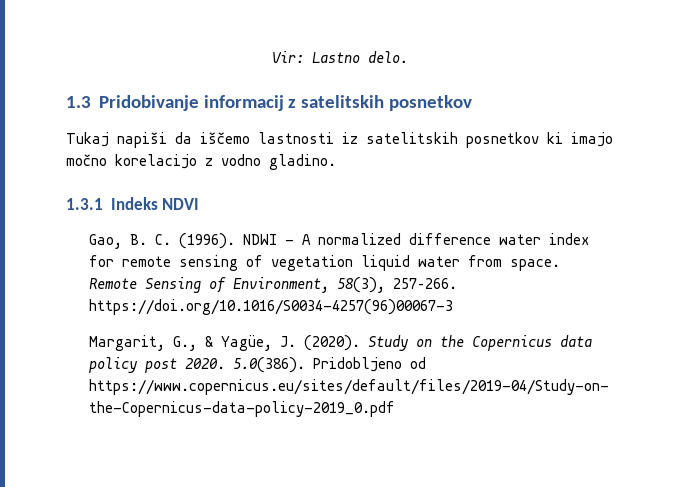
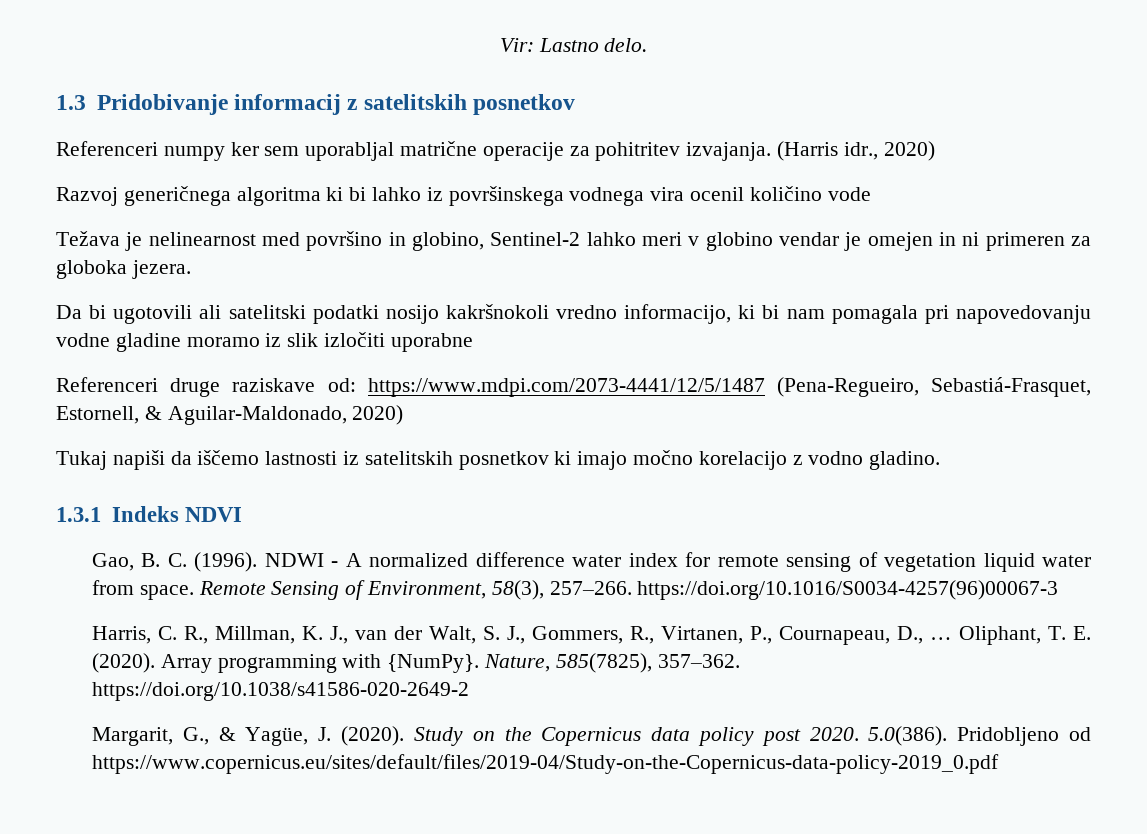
+ Referenceri numpy ker sem uporabljal matrične operacije za pohitritev izvajanja. (Harris idr., 2020)
+ Razvoj generičnega algoritma ki bi lahko iz površinskega vodnega vira ocenil količino vode
+ Težava je nelinearnost med površino in globino, Sentinel-2 lahko meri v globino vendar je omejen in ni primeren za globoka jezera.
+ Da bi ugotovili ali satelitski podatki nosijo kakršnokoli vredno informacijo, ki bi nam pomagala pri napovedovanju vodne gladine moramo iz slik izločiti uporabne
+ Referenceri druge raziskave od: https://www.mdpi.com/2073-4441/12/5/1487 (Pena-Regueiro, Sebastiá-Frasquet, Estornell, & Aguilar-Maldonado, 2020)
+ Harris, C. R., Millman, K. J., van der Walt, S. J., Gommers, R., Virtanen, P., Cournapeau, D., … Oliphant, T. E. (2020). Array programming with {NumPy}. Nature, 585(7825), 357–362. https://doi.org/10.1038/s41586-020-2649-2

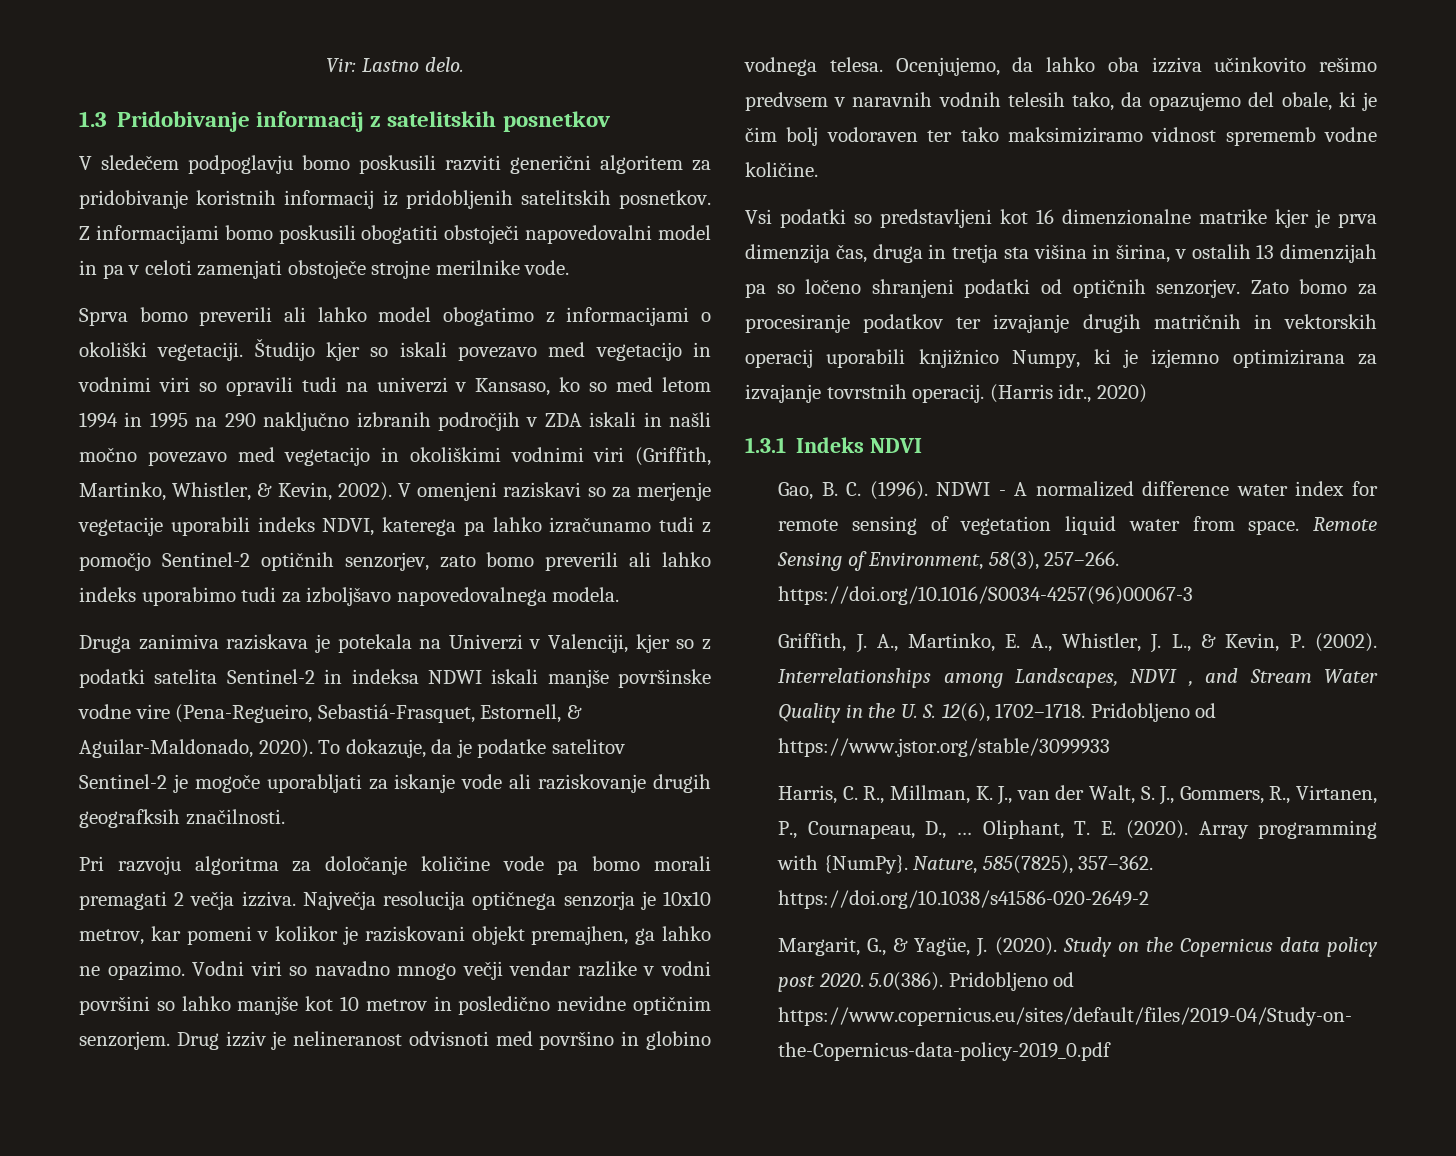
- Referenceri numpy ker sem uporabljal matrične operacije za pohitritev izvajanja. (Harris idr., 2020)
- Razvoj generičnega algoritma ki bi lahko iz površinskega vodnega vira ocenil količino vode
- Težava je nelinearnost med površino in globino, Sentinel-2 lahko meri v globino vendar je omejen in ni primeren za globoka jezera.
- Da bi ugotovili ali satelitski podatki nosijo kakršnokoli vredno informacijo, ki bi nam pomagala pri napovedovanju vodne gladine moramo iz slik izločiti uporabne
- Referenceri druge raziskave od: https://www.mdpi.com/2073-4441/12/5/1487 (Pena-Regueiro, Sebastiá-Frasquet, Estornell, & Aguilar-Maldonado, 2020)
- Tukaj napiši da iščemo lastnosti iz satelitskih posnetkov ki imajo močno korelacijo z vodno gladino.
+ V sledečem podpoglavju bomo poskusili razviti generični algoritem za pridobivanje koristnih informacij iz pridobljenih satelitskih posnetkov. Z informacijami bomo poskusili obogatiti obstoječi napovedovalni model in pa v celoti zamenjati obstoječe strojne merilnike vode.
+ Sprva bomo preverili ali lahko model obogatimo z informacijami o okoliški vegetaciji. Študijo kjer so iskali povezavo med vegetacijo in vodnimi viri so opravili tudi na univerzi v Kansaso, ko so med letom 1994 in 1995 na 290 naključno izbranih področjih v ZDA iskali in našli močno povezavo med vegetacijo in okoliškimi vodnimi viri (Griffith, Martinko, Whistler, & Kevin, 2002). V omenjeni raziskavi so za merjenje vegetacije uporabili indeks NDVI, katerega pa lahko izračunamo tudi z pomočjo Sentinel-2 optičnih senzorjev, zato bomo preverili ali lahko indeks uporabimo tudi za izboljšavo napovedovalnega modela.
+ Druga zanimiva raziskava je potekala na Univerzi v Valenciji, kjer so z podatki satelita Sentinel-2 in indeksa NDWI iskali manjše površinske vodne vire (Pena-Regueiro, Sebastiá-Frasquet, Estornell, & Aguilar-Maldonado, 2020). To dokazuje, da je podatke satelitov Sentinel-2 je mogoče uporabljati za iskanje vode ali raziskovanje drugih geografksih značilnosti.
+ Pri razvoju algoritma za določanje količine vode pa bomo morali premagati 2 večja izziva. Največja resolucija optičnega senzorja je 10x10 metrov, kar pomeni v kolikor je raziskovani objekt premajhen, ga lahko ne opazimo. Vodni viri so navadno mnogo večji vendar razlike v vodni površini so lahko manjše kot 10 metrov in posledično nevidne optičnim senzorjem. Drug izziv je nelineranost odvisnoti med površino in globino vodnega telesa. Ocenjujemo, da lahko oba izziva učinkovito rešimo predvsem v naravnih vodnih telesih tako, da opazujemo del obale, ki je čim bolj vodoraven ter tako maksimiziramo vidnost sprememb vodne količine.
+ Vsi podatki so predstavljeni kot 16 dimenzionalne matrike kjer je prva dimenzija čas, druga in tretja sta višina in širina, v ostalih 13 dimenzijah pa so ločeno shranjeni podatki od optičnih senzorjev. Zato bomo za procesiranje podatkov ter izvajanje drugih matričnih in vektorskih operacij uporabili knjižnico Numpy, ki je izjemno optimizirana za izvajanje tovrstnih operacij. (Harris idr., 2020)
+ Griffith, J. A., Martinko, E. A., Whistler, J. L., & Kevin, P. (2002). Interrelationships among Landscapes, NDVI , and Stream Water Quality in the U. S. 12(6), 1702–1718. Pridobljeno od https://www.jstor.org/stable/3099933

